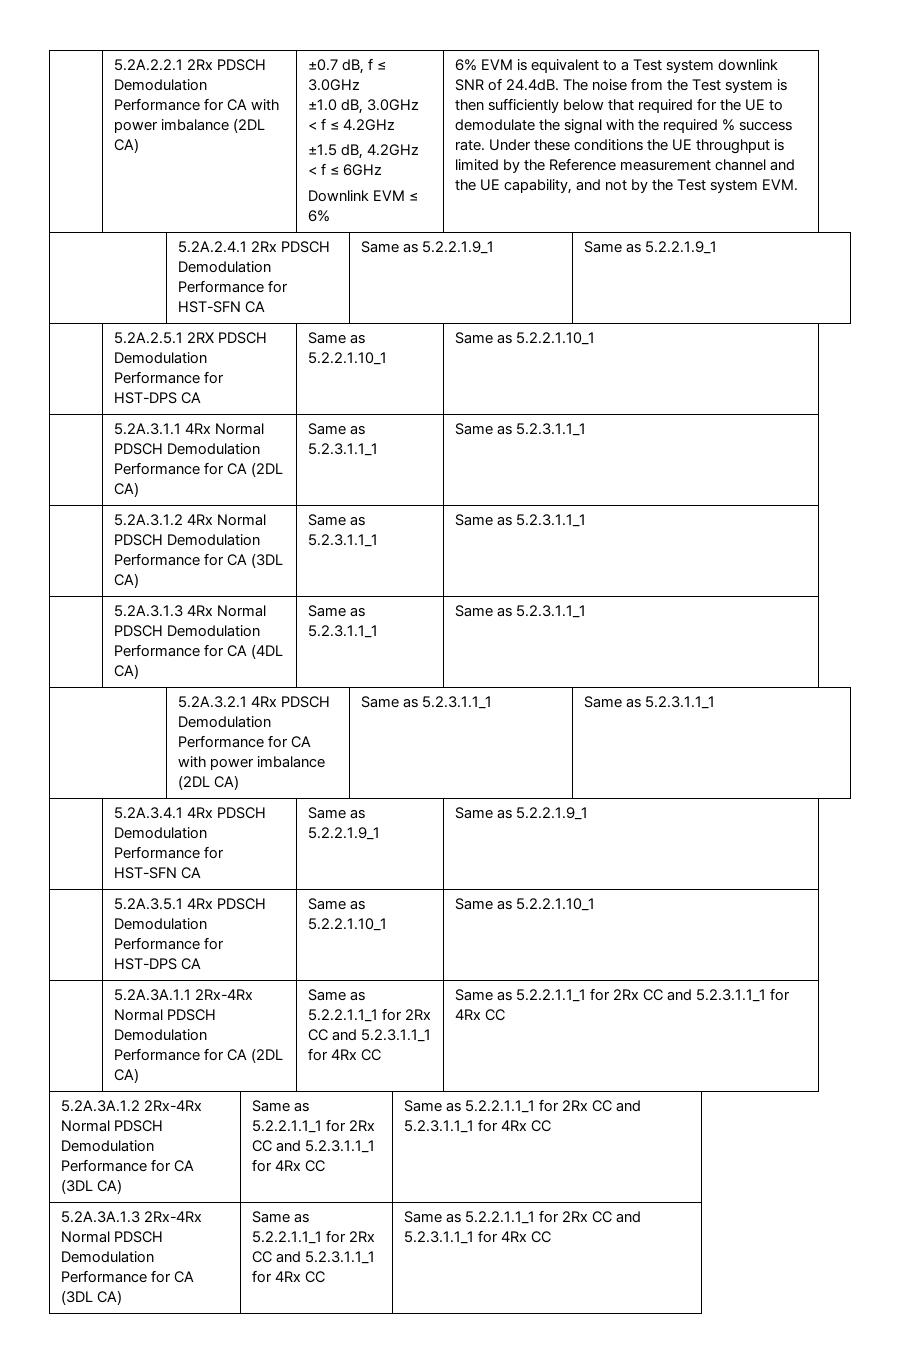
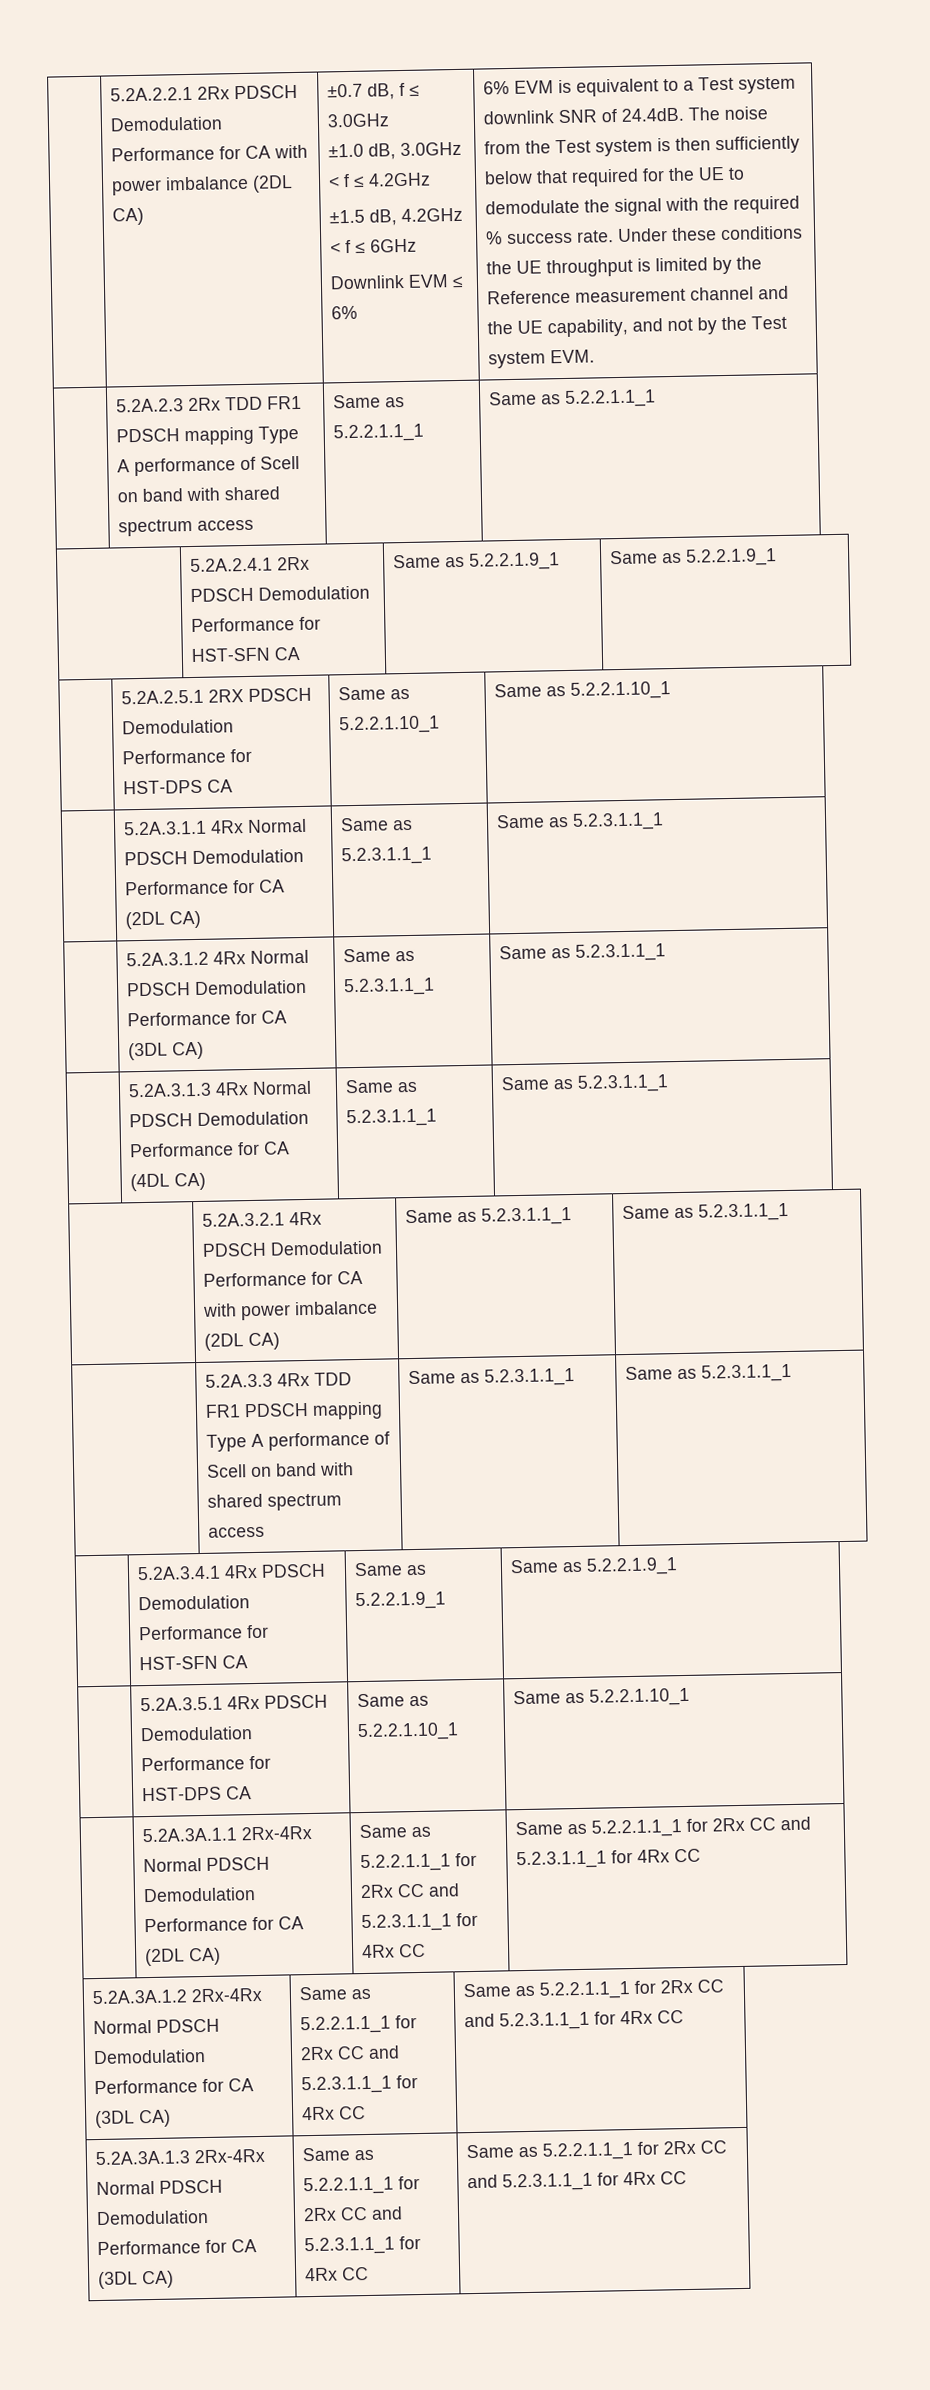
+ | 5.2A.2.3 2Rx TDD FR1 PDSCH mapping Type A performance of Scell on band with shared spectrum access | Same as 5.2.2.1.1_1 | Same as 5.2.2.1.1_1
+ | 5.2A.3.3 4Rx TDD FR1 PDSCH mapping Type A performance of Scell on band with shared spectrum access | Same as 5.2.3.1.1_1 | Same as 5.2.3.1.1_1

